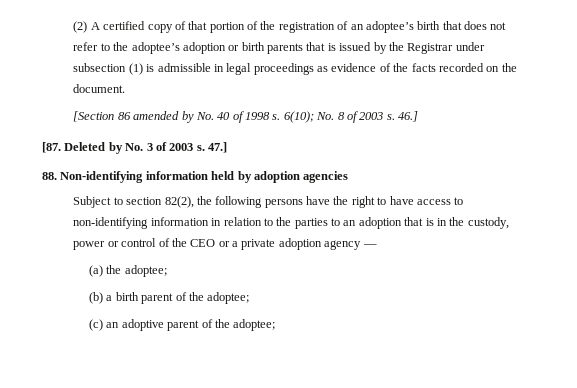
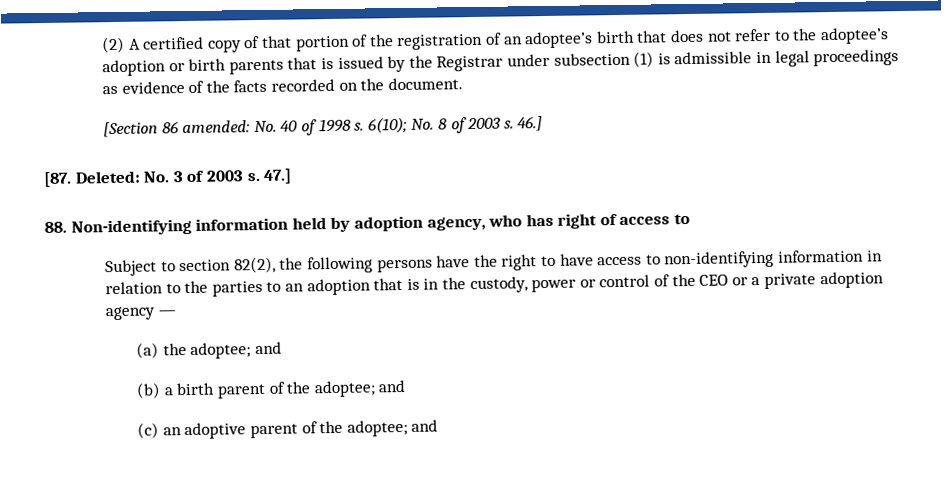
- [Section 86 amended by No. 40 of 1998 s.
+ [Section 86 amended: No. 40 of 1998 s.
- [87. Deleted by No. 3 of 2003 s.
+ [87. Deleted: No. 3 of 2003 s.
- 88. Non-identifying information held by adoption agencies
+ 88. Non-identifying information held by adoption agency, who has right of access to
- (a) the adoptee;
+ (a) the adoptee; and
- (b) a birth parent of the adoptee;
+ (b) a birth parent of the adoptee; and
- (c) an adoptive parent of the adoptee;
+ (c) an adoptive parent of the adoptee; and

